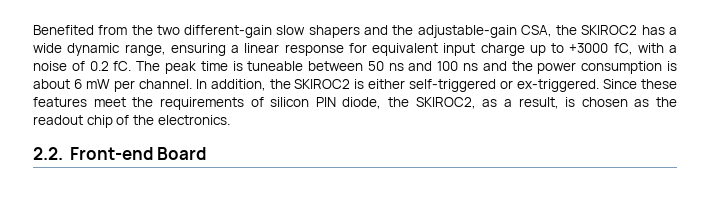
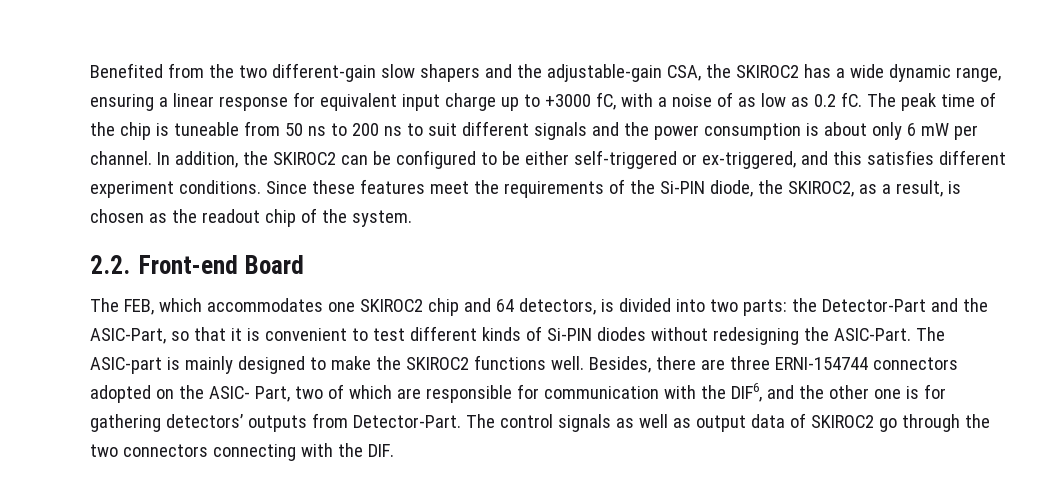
- Benefited from the two different-gain slow shapers and the adjustable-gain CSA, the SKIROC2 has a wide dynamic range, ensuring a linear response for equivalent input charge up to +3000 fC, with a noise of 0.2 fC.
+ Benefited from the two different-gain slow shapers and the adjustable-gain CSA, the SKIROC2 has a wide dynamic range, ensuring a linear response for equivalent input charge up to +3000 fC, with a noise of as low as 0.2 fC.
- The peak time is tuneable between 50 ns and 100 ns and the power consumption is about 6 mW per channel.
+ The peak time of the chip is tuneable from 50 ns to 200 ns to suit different signals and the power consumption is about only 6 mW per channel.
- In addition, the SKIROC2 is either self-triggered or ex-triggered.
+ In addition, the SKIROC2 can be configured to be either self-triggered or ex-triggered, and this satisfies different experiment conditions.
- Since these features meet the requirements of silicon PIN diode, the SKIROC2, as a result, is chosen as the readout chip of the electronics.
+ Since these features meet the requirements of the Si-PIN diode, the SKIROC2, as a result, is chosen as the readout chip of the system.
+ The FEB, which accommodates one SKIROC2 chip and 64 detectors, is divided into two parts: the Detector-Part and the ASIC-Part, so that it is convenient to test different kinds of Si-PIN diodes without redesigning the ASIC-Part. The ASIC-part is mainly designed to make the SKIROC2 functions well. Besides, there are three ERNI-154744 connectors adopted on the ASIC- Part, two of which are responsible for communication with the DIF6, and the other one is for gathering detectors’ outputs from Detector-Part. The control signals as well as output data of SKIROC2 go through the two connectors connecting with the DIF.

